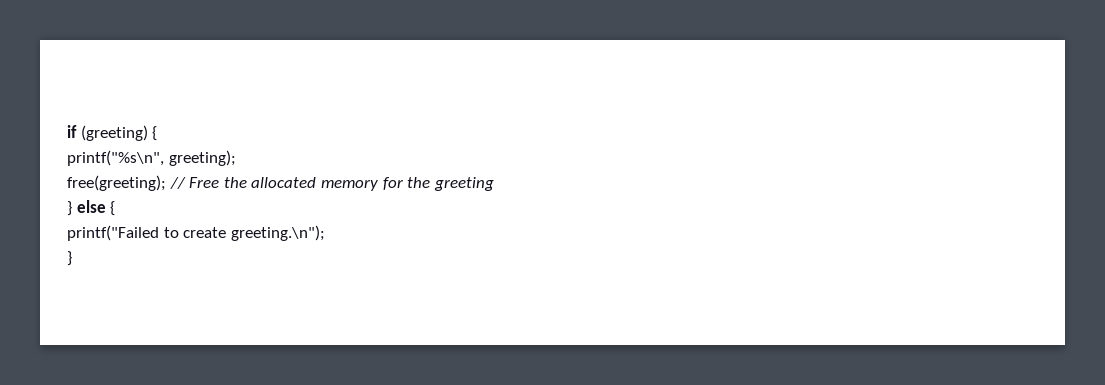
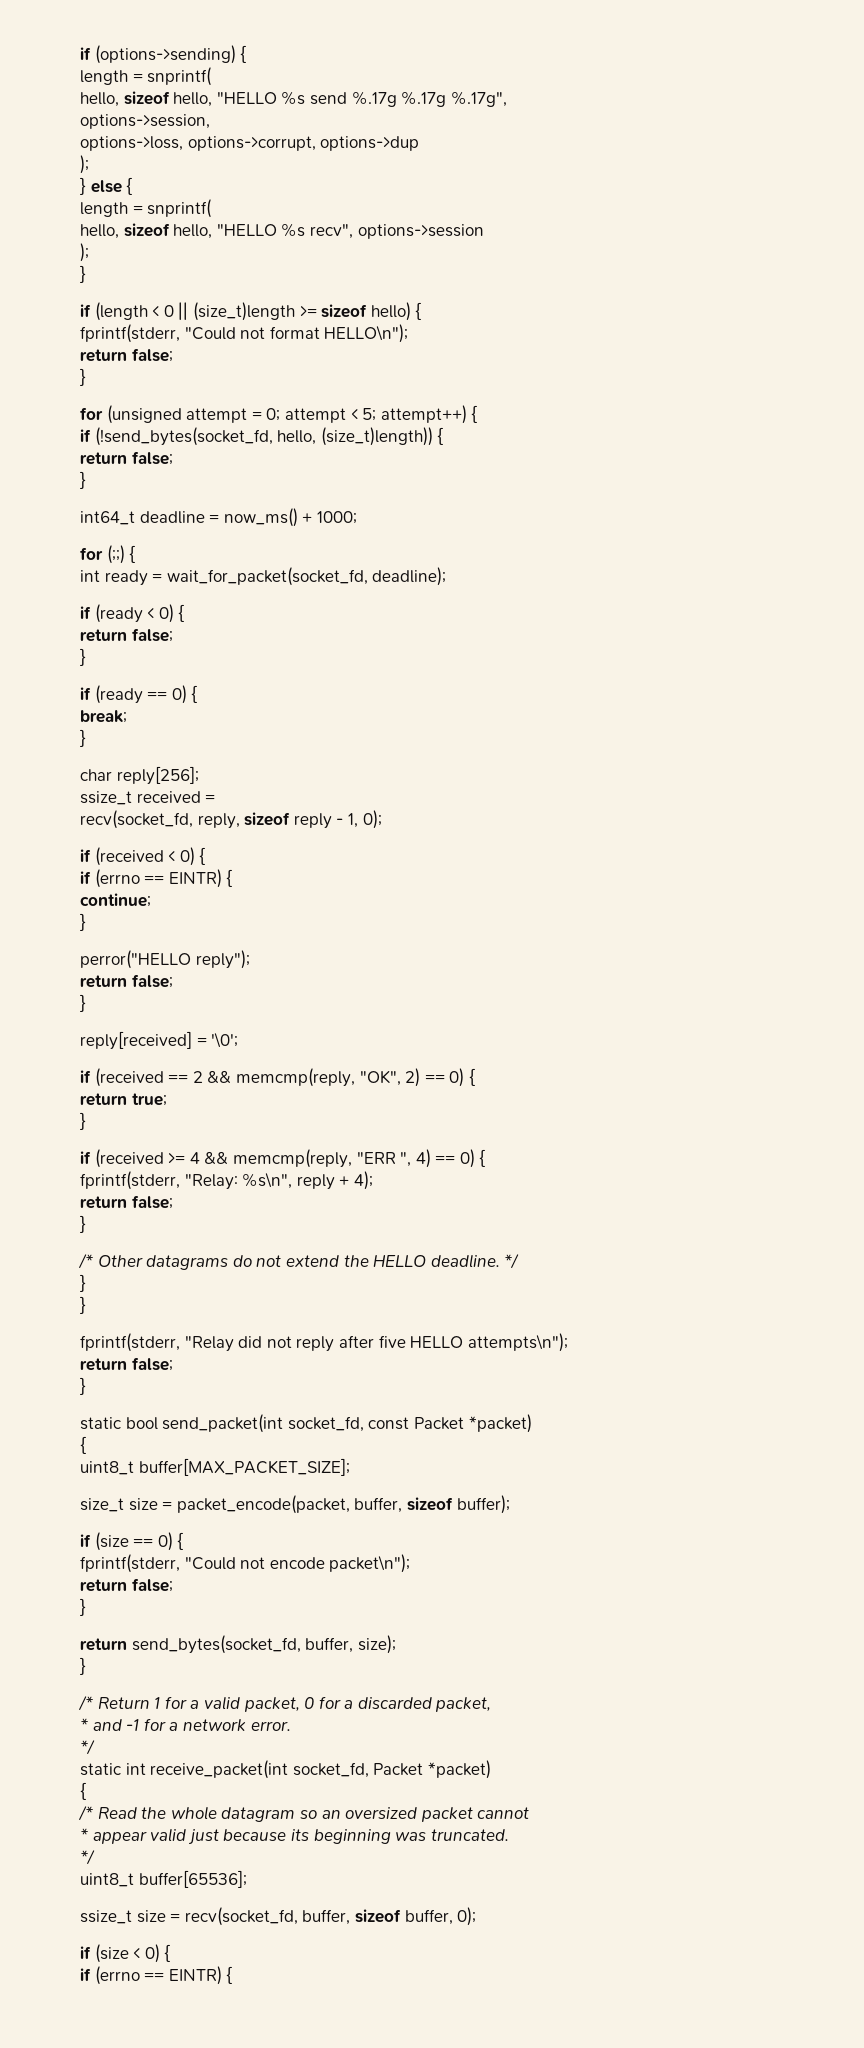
- if (greeting) {
- printf("%s\n", greeting);
- free(greeting); // Free the allocated memory for the greeting
+ if (options->sending) {
+ length = snprintf(
+ hello, sizeof hello, "HELLO %s send %.17g %.17g %.17g",
+ options->session,
+ options->loss, options->corrupt, options->dup
+ );
  } else {
- printf("Failed to create greeting.\n");
+ length = snprintf(
+ hello, sizeof hello, "HELLO %s recv", options->session
+ );
  }
+ if (length < 0 || (size_t)length >= sizeof hello) {
+ fprintf(stderr, "Could not format HELLO\n");
+ return false;
+ }
+ for (unsigned attempt = 0; attempt < 5; attempt++) {
+ if (!send_bytes(socket_fd, hello, (size_t)length)) {
+ return false;
+ }
+ int64_t deadline = now_ms() + 1000;
+ for (;;) {
+ int ready = wait_for_packet(socket_fd, deadline);
+ if (ready < 0) {
+ return false;
+ }
+ if (ready == 0) {
+ break;
+ }
+ char reply[256];
+ ssize_t received =
+ recv(socket_fd, reply, sizeof reply - 1, 0);
+ if (received < 0) {
+ if (errno == EINTR) {
+ continue;
+ }
+ perror("HELLO reply");
+ return false;
+ }
+ reply[received] = '\0';
+ if (received == 2 && memcmp(reply, "OK", 2) == 0) {
+ return true;
+ }
+ if (received >= 4 && memcmp(reply, "ERR ", 4) == 0) {
+ fprintf(stderr, "Relay: %s\n", reply + 4);
+ return false;
+ }
+ /* Other datagrams do not extend the HELLO deadline. */
+ }
+ }
+ fprintf(stderr, "Relay did not reply after five HELLO attempts\n");
+ return false;
+ }
+ static bool send_packet(int socket_fd, const Packet *packet)
+ {
+ uint8_t buffer[MAX_PACKET_SIZE];
+ size_t size = packet_encode(packet, buffer, sizeof buffer);
+ if (size == 0) {
+ fprintf(stderr, "Could not encode packet\n");
+ return false;
+ }
+ return send_bytes(socket_fd, buffer, size);
+ }
+ /* Return 1 for a valid packet, 0 for a discarded packet,
+ * and -1 for a network error.
+ */
+ static int receive_packet(int socket_fd, Packet *packet)
+ {
+ /* Read the whole datagram so an oversized packet cannot
+ * appear valid just because its beginning was truncated.
+ */
+ uint8_t buffer[65536];
+ ssize_t size = recv(socket_fd, buffer, sizeof buffer, 0);
+ if (size < 0) {
+ if (errno == EINTR) {

